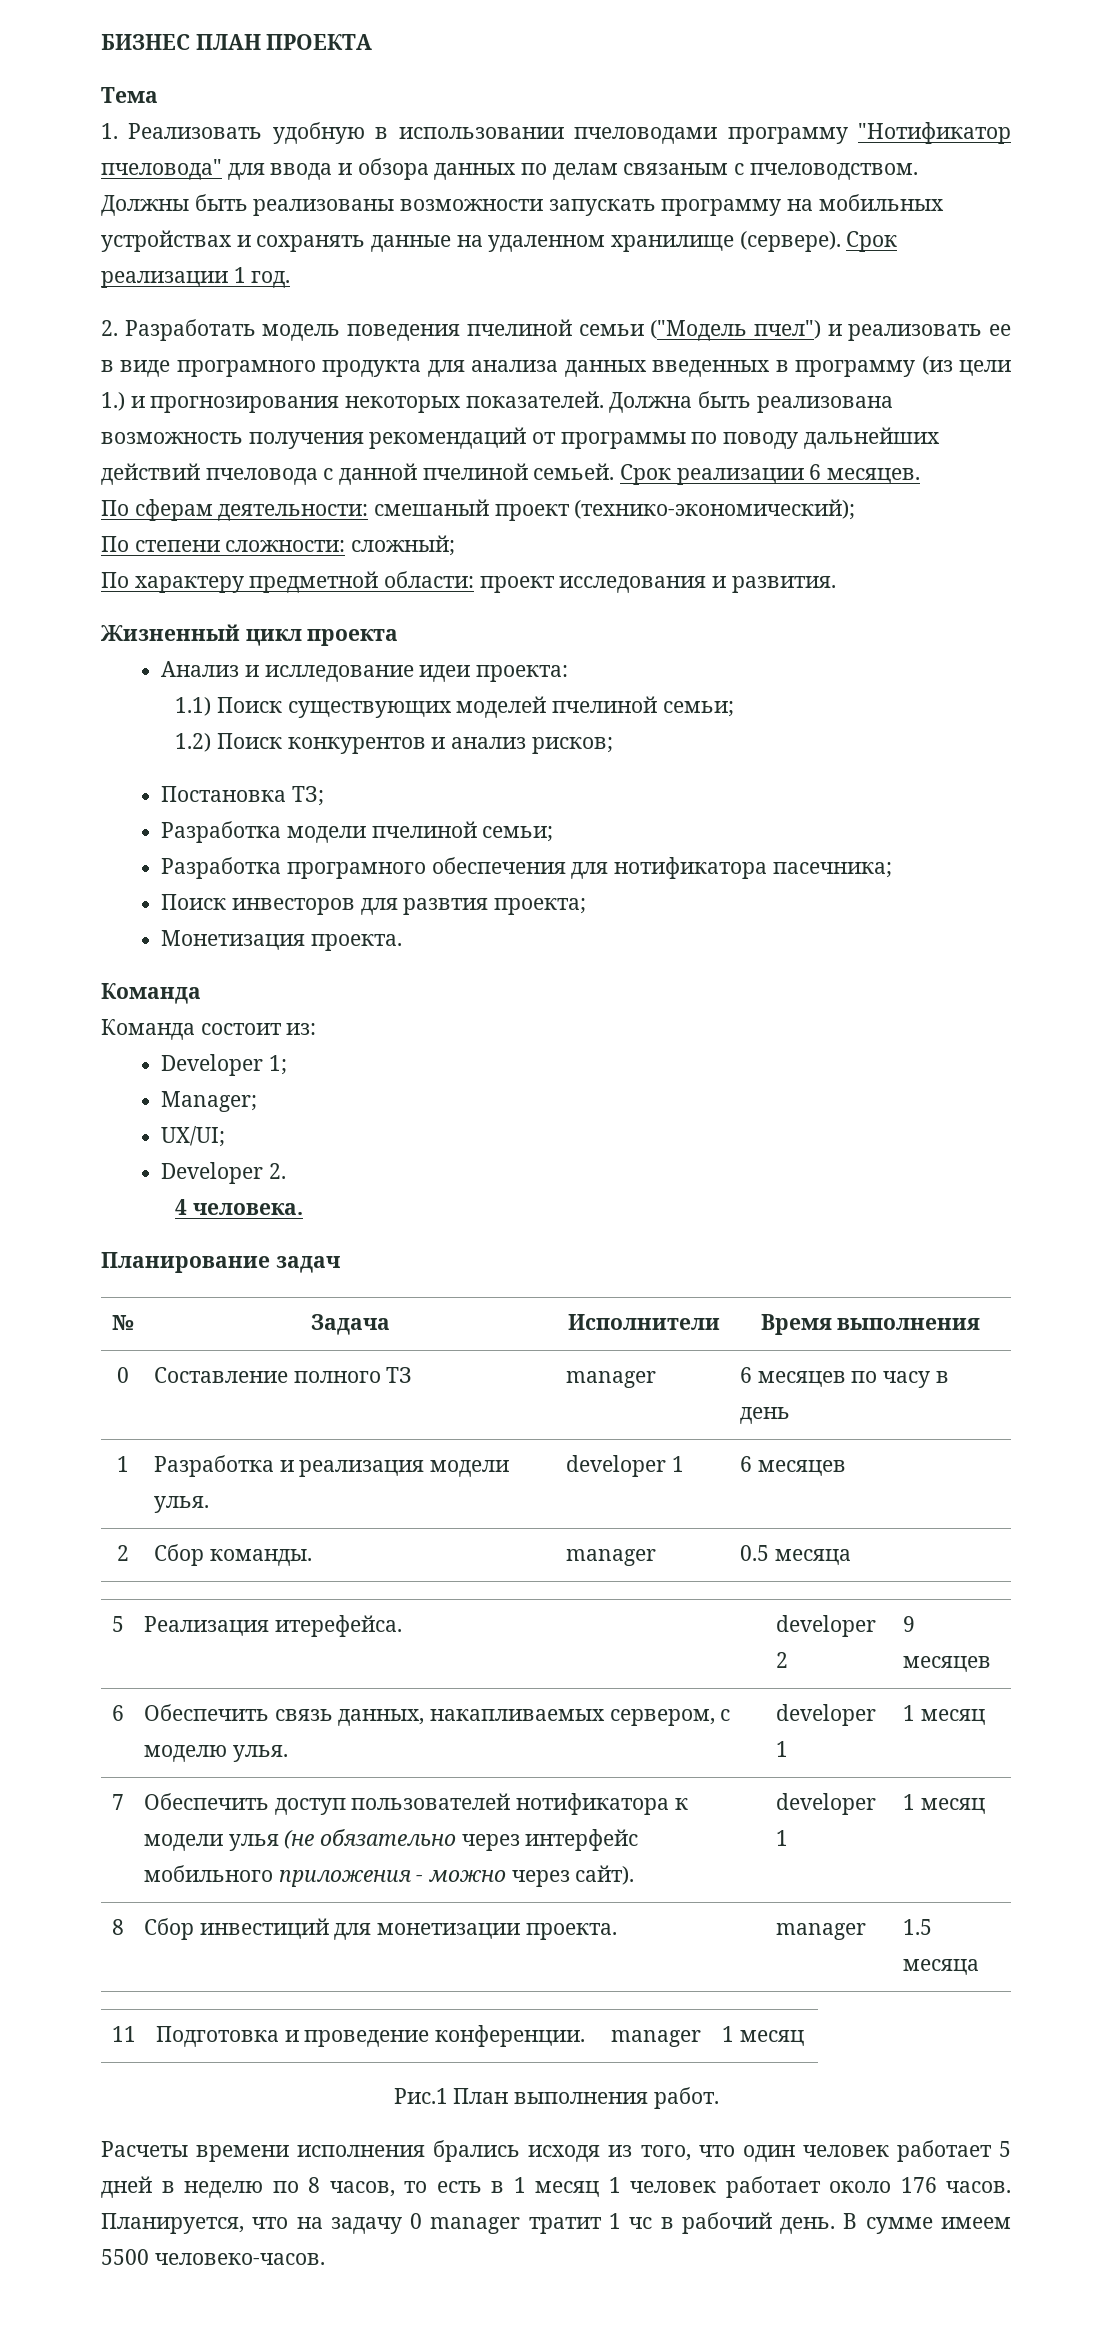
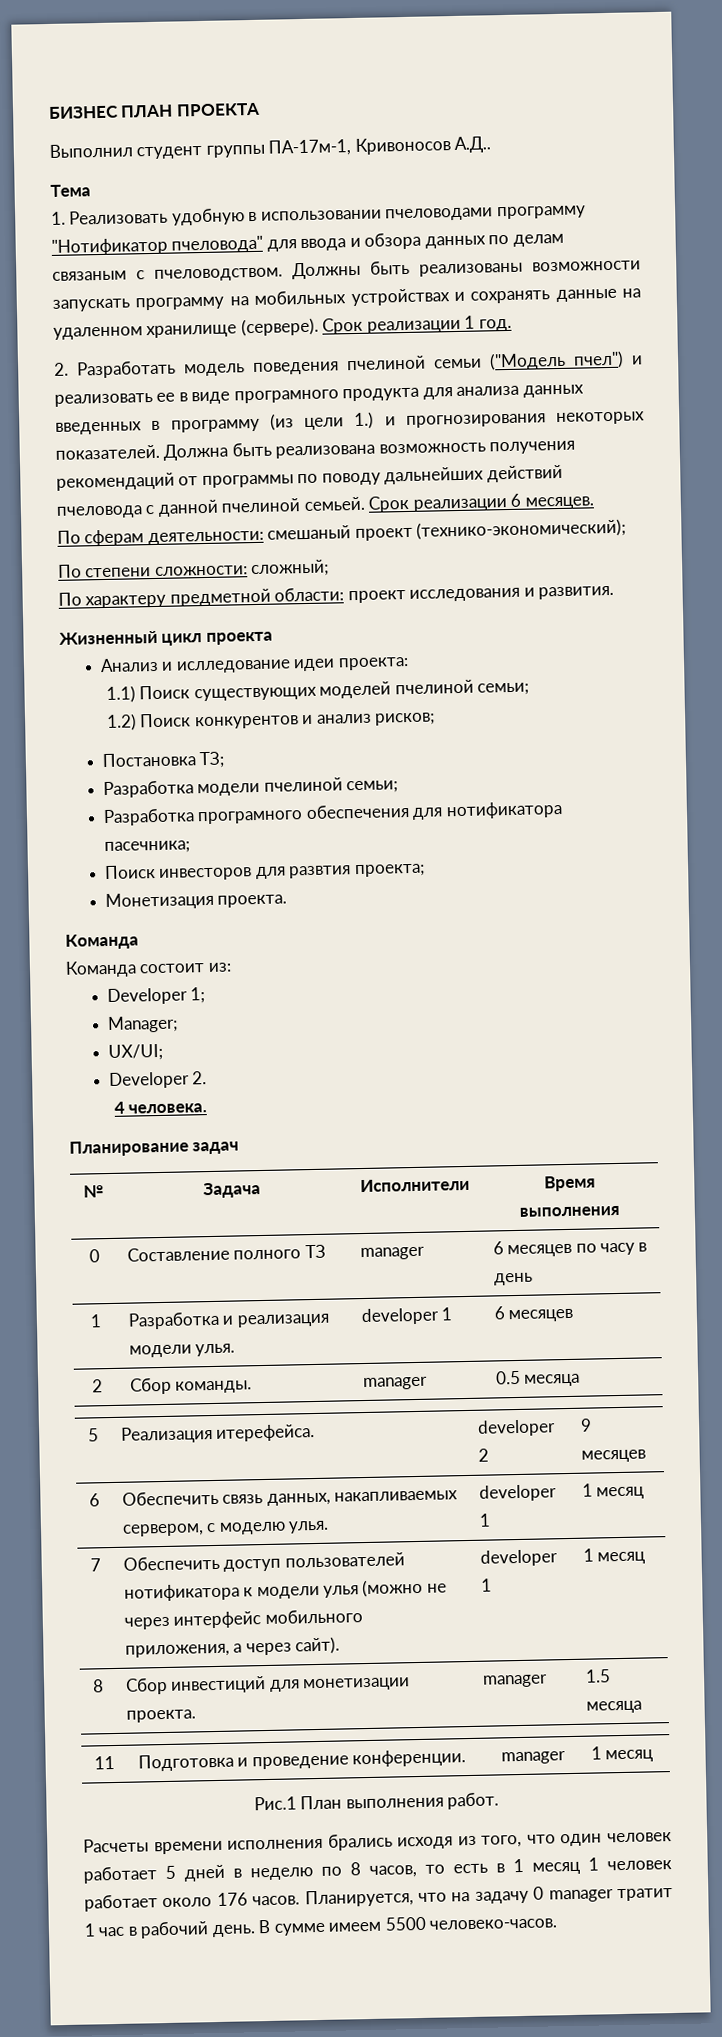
+ Выполнил студент группы ПА-17м-1, Кривоносов А.Д..
- 7 | Обеспечить доступ пользователей нотификатора к модели улья (не обязательно через интерфейс мобильного приложения - можно через сайт). | developer 1 | 1 месяц
+ 7 | Обеспечить доступ пользователей нотификатора к модели улья (можно не через интерфейс мобильного приложения, а через сайт). | developer 1 | 1 месяц
- Планируется, что на задачу 0 manager тратит 1 чс в рабочий день.
+ Планируется, что на задачу 0 manager тратит 1 час в рабочий день.

